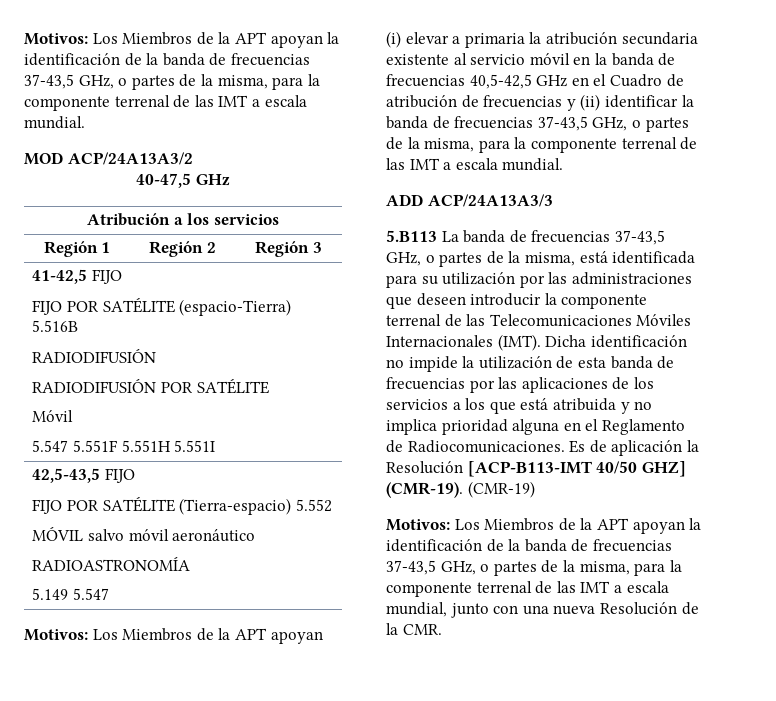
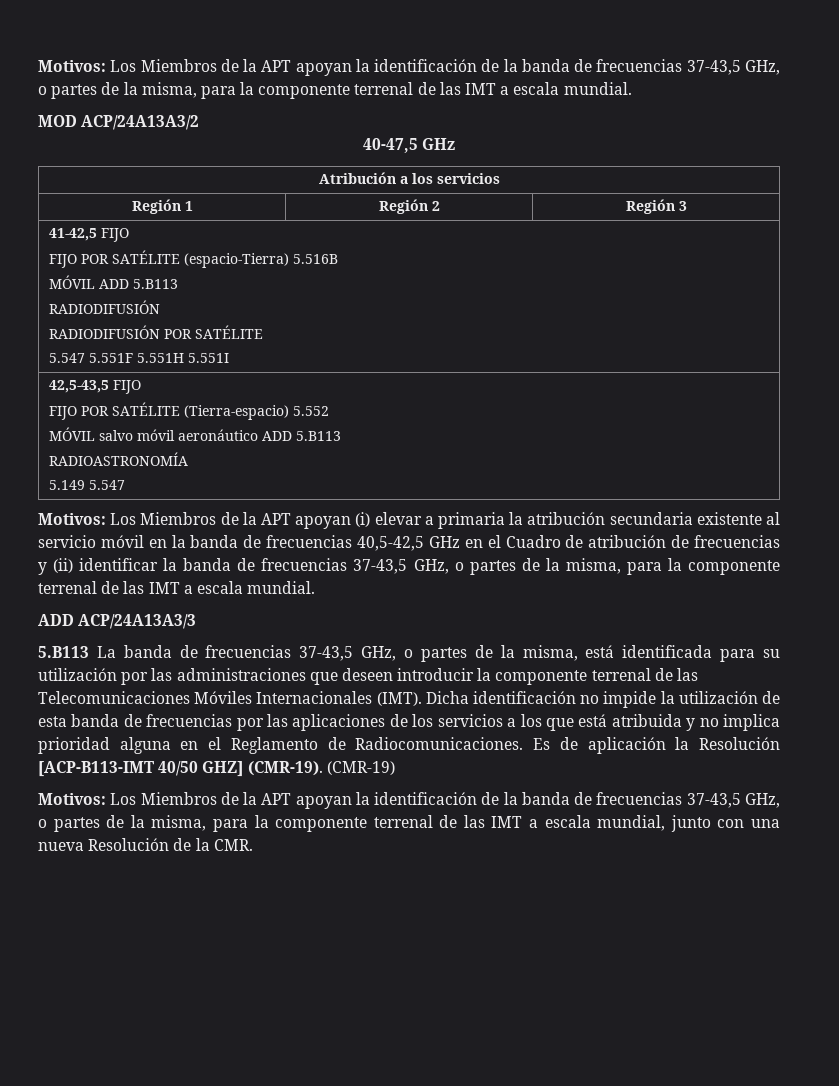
  41-42,5 FIJO
  FIJO POR SATÉLITE (espacio-Tierra) 5.516B
+ MÓVIL ADD 5.B113
  RADIODIFUSIÓN
  RADIODIFUSIÓN POR SATÉLITE
- Móvil
  42,5-43,5 FIJO
  FIJO POR SATÉLITE (Tierra-espacio) 5.552
- MÓVIL salvo móvil aeronáutico
+ MÓVIL salvo móvil aeronáutico ADD 5.B113

